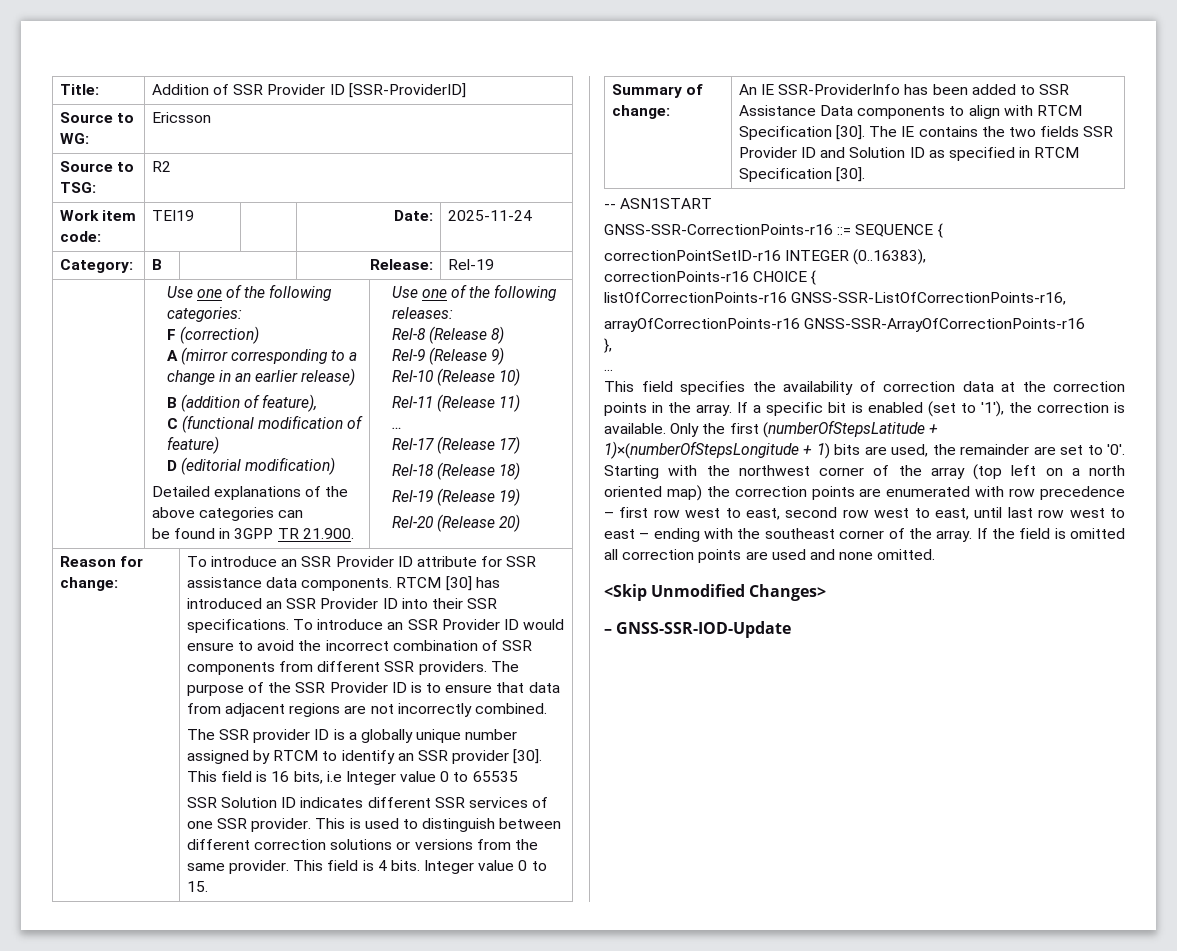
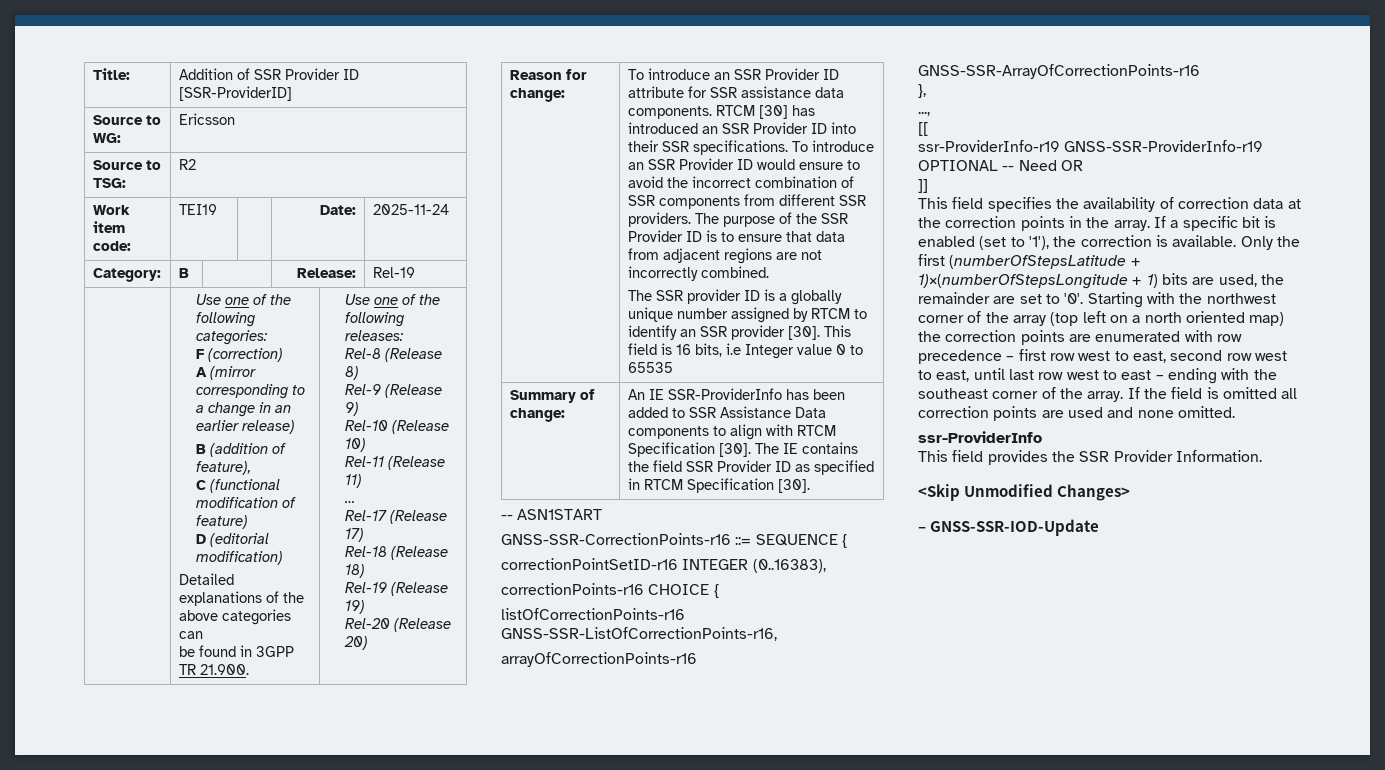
- SSR Solution ID indicates different SSR services of one SSR provider. This is used to distinguish between different correction solutions or versions from the same provider. This field is 4 bits. Integer value 0 to 15.
- Summary of change: | An IE SSR-ProviderInfo has been added to SSR Assistance Data components to align with RTCM Specification [30]. The IE contains the two fields SSR Provider ID and Solution ID as specified in RTCM Specification [30].
+ Summary of change: | An IE SSR-ProviderInfo has been added to SSR Assistance Data components to align with RTCM Specification [30]. The IE contains the field SSR Provider ID as specified in RTCM Specification [30].
  },
- ...
+ ...,
+ [[
+ ssr-ProviderInfo-r19 GNSS-SSR-ProviderInfo-r19 OPTIONAL -- Need OR
+ ]]
+ ssr-ProviderInfo
+ This field provides the SSR Provider Information.

